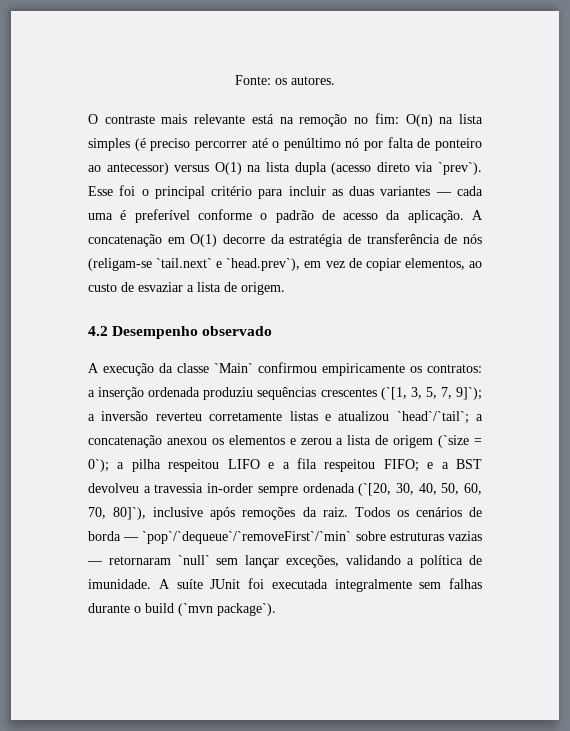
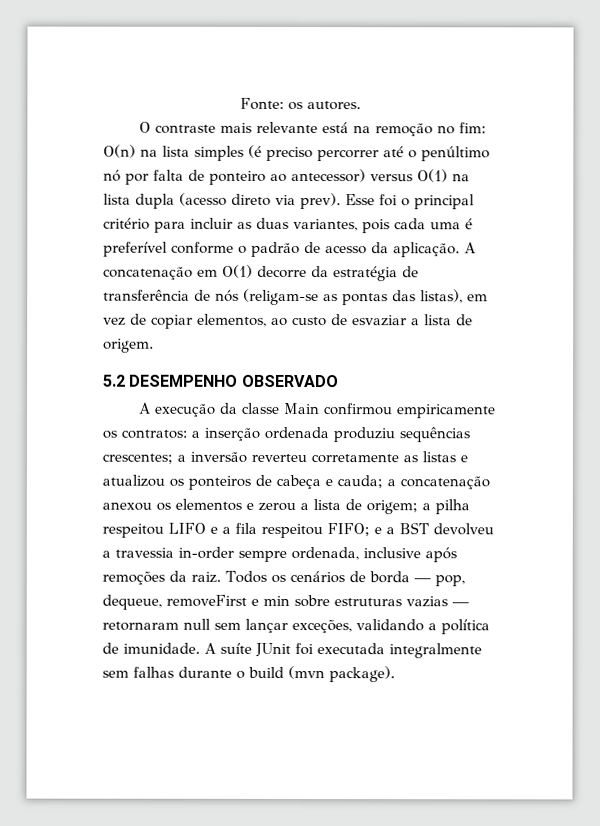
- O contraste mais relevante está na remoção no fim: O(n) na lista simples (é preciso percorrer até o penúltimo nó por falta de ponteiro ao antecessor) versus O(1) na lista dupla (acesso direto via `prev`).
+ O contraste mais relevante está na remoção no fim: O(n) na lista simples (é preciso percorrer até o penúltimo nó por falta de ponteiro ao antecessor) versus O(1) na lista dupla (acesso direto via prev).
- Esse foi o principal critério para incluir as duas variantes — cada uma é preferível conforme o padrão de acesso da aplicação.
+ Esse foi o principal critério para incluir as duas variantes, pois cada uma é preferível conforme o padrão de acesso da aplicação.
- A concatenação em O(1) decorre da estratégia de transferência de nós (religam-se `tail.next` e `head.prev`), em vez de copiar elementos, ao custo de esvaziar a lista de origem.
+ A concatenação em O(1) decorre da estratégia de transferência de nós (religam-se as pontas das listas), em vez de copiar elementos, ao custo de esvaziar a lista de origem.
- 4.2 Desempenho observado
+ 5.2 DESEMPENHO OBSERVADO
- A execução da classe `Main` confirmou empiricamente os contratos: a inserção ordenada produziu sequências crescentes (`[1, 3, 5, 7, 9]`); a inversão reverteu corretamente listas e atualizou `head`/`tail`; a concatenação anexou os elementos e zerou a lista de origem (`size = 0`); a pilha respeitou LIFO e a fila respeitou FIFO; e a BST devolveu a travessia in-order sempre ordenada (`[20, 30, 40, 50, 60, 70, 80]`), inclusive após remoções da raiz.
+ A execução da classe Main confirmou empiricamente os contratos: a inserção ordenada produziu sequências crescentes; a inversão reverteu corretamente as listas e atualizou os ponteiros de cabeça e cauda; a concatenação anexou os elementos e zerou a lista de origem; a pilha respeitou LIFO e a fila respeitou FIFO; e a BST devolveu a travessia in-order sempre ordenada, inclusive após remoções da raiz.
- Todos os cenários de borda — `pop`/`dequeue`/`removeFirst`/`min` sobre estruturas vazias — retornaram `null` sem lançar exceções, validando a política de imunidade.
+ Todos os cenários de borda — pop, dequeue, removeFirst e min sobre estruturas vazias — retornaram null sem lançar exceções, validando a política de imunidade.
- A suíte JUnit foi executada integralmente sem falhas durante o build (`mvn package`).
+ A suíte JUnit foi executada integralmente sem falhas durante o build (mvn package).

